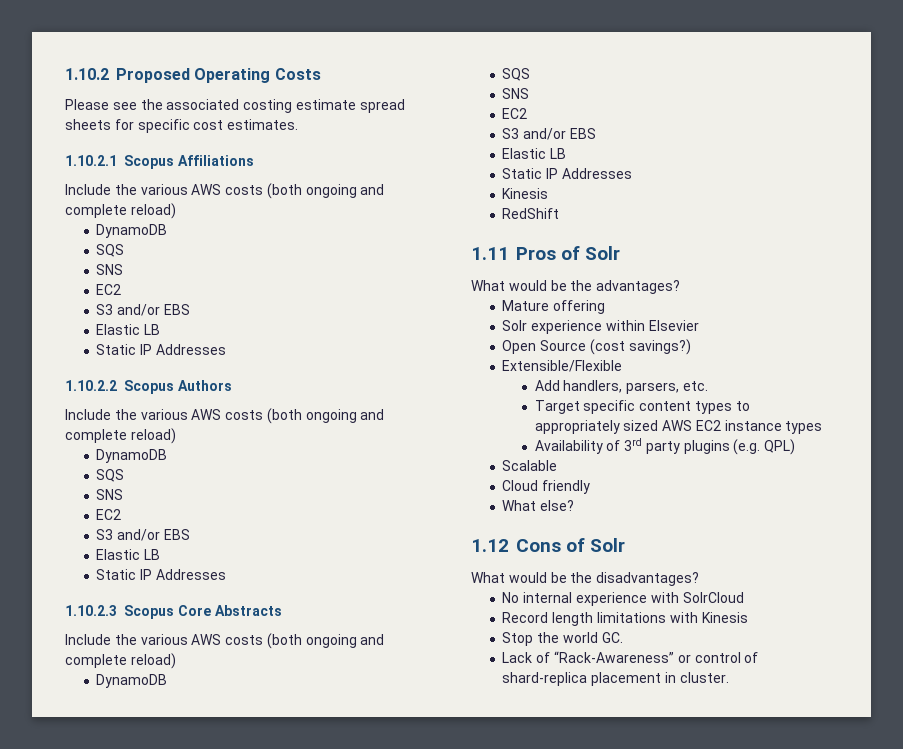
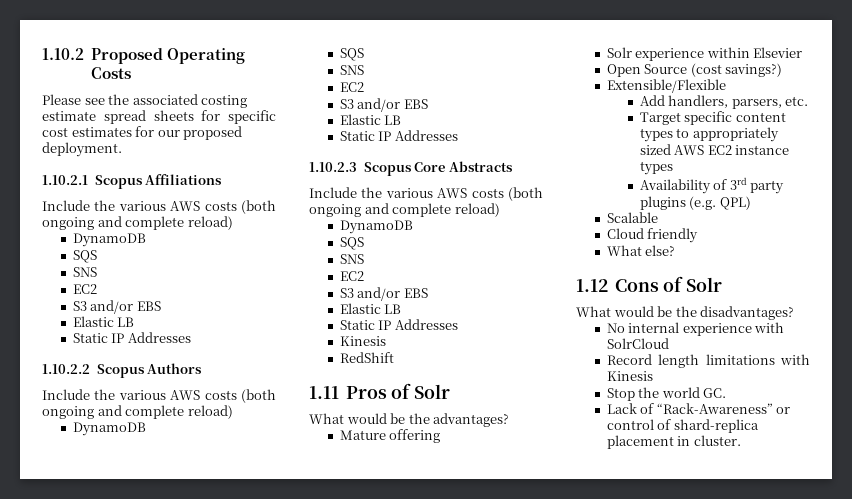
- Please see the associated costing estimate spread sheets for specific cost estimates.
+ Please see the associated costing estimate spread sheets for specific cost estimates for our proposed deployment.

